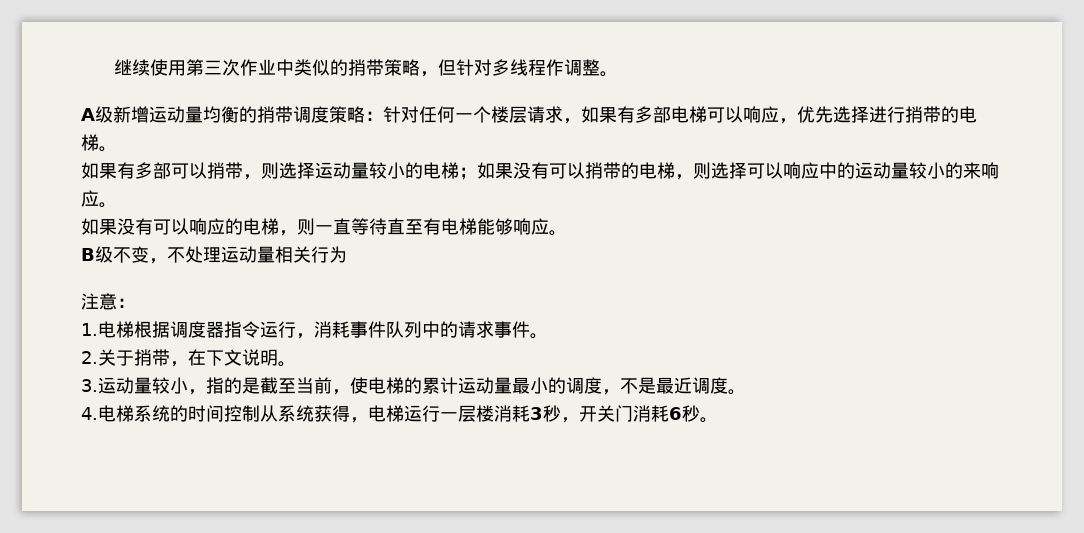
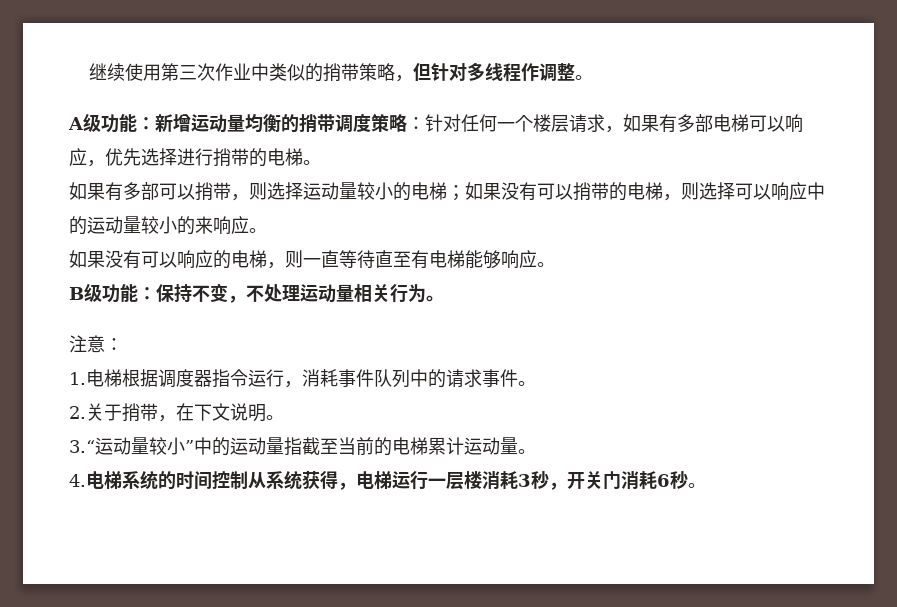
- A级新增运动量均衡的捎带调度策略：针对任何一个楼层请求，如果有多部电梯可以响应，优先选择进行捎带的电梯。
+ A级功能：新增运动量均衡的捎带调度策略：针对任何一个楼层请求，如果有多部电梯可以响应，优先选择进行捎带的电梯。
- B级不变，不处理运动量相关行为
+ B级功能：保持不变，不处理运动量相关行为。
- 3.运动量较小，指的是截至当前，使电梯的累计运动量最小的调度，不是最近调度。
+ 3.“运动量较小”中的运动量指截至当前的电梯累计运动量。

